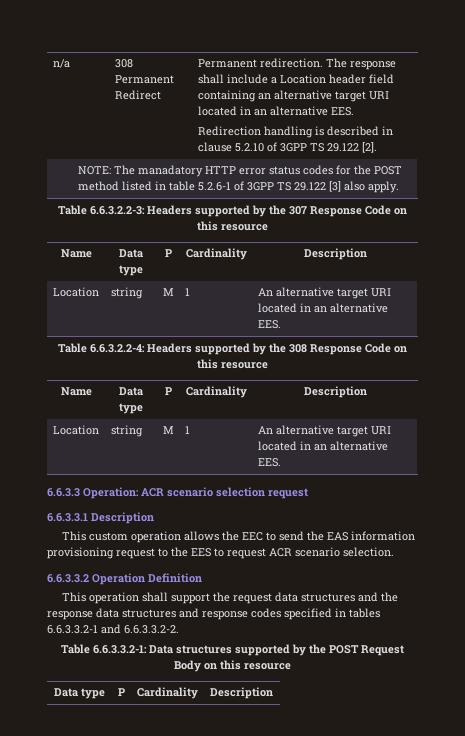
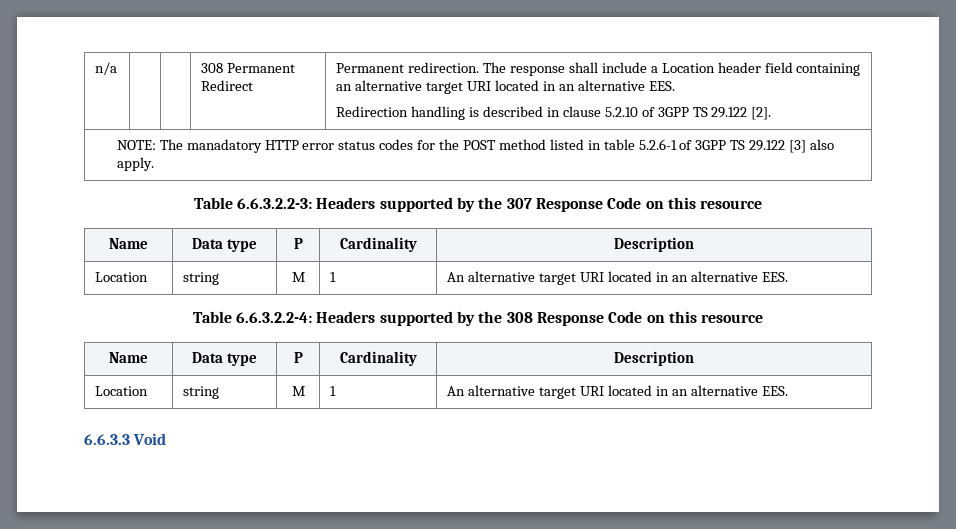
- 6.6.3.3 Operation: ACR scenario selection request
- 6.6.3.3.1 Description
- This custom operation allows the EEC to send the EAS information provisioning request to the EES to request ACR scenario selection.
- 6.6.3.3.2 Operation Definition
- This operation shall support the request data structures and the response data structures and response codes specified in tables 6.6.3.3.2-1 and 6.6.3.3.2-2.
- Table 6.6.3.3.2-1: Data structures supported by the POST Request Body on this resource
- Data type | P | Cardinality | Description
+ 6.6.3.3 Void

